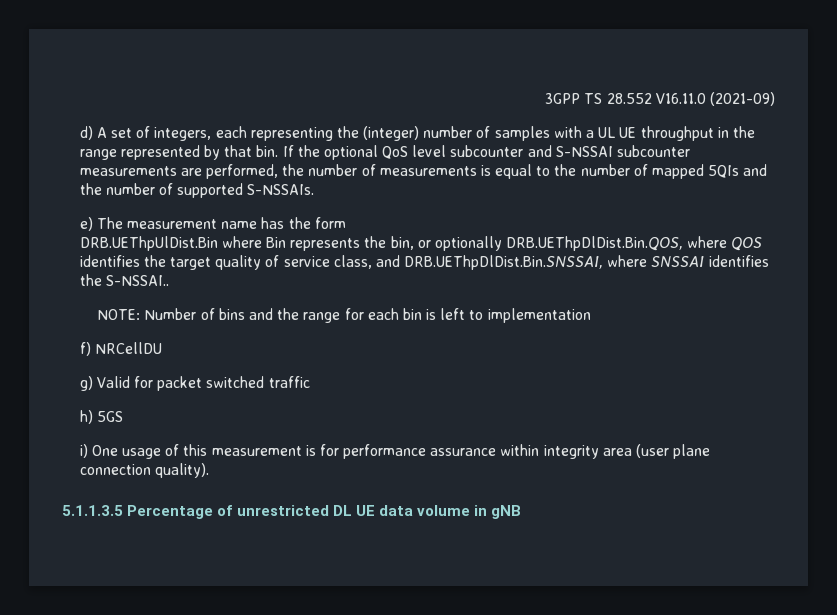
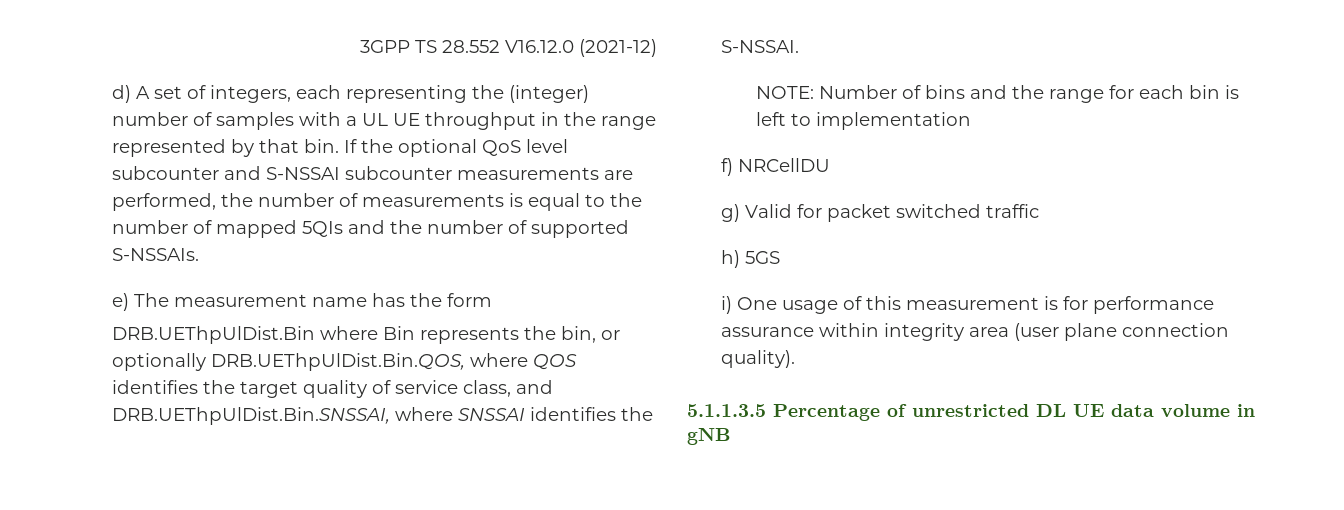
- 3GPP TS 28.552 V16.11.0 (2021-09)
+ 3GPP TS 28.552 V16.12.0 (2021-12)
- DRB.UEThpUlDist.Bin where Bin represents the bin, or optionally DRB.UEThpDlDist.Bin.QOS, where QOS identifies the target quality of service class, and DRB.UEThpDlDist.Bin.SNSSAI, where SNSSAI identifies the S-NSSAI..
+ DRB.UEThpUlDist.Bin where Bin represents the bin, or optionally DRB.UEThpUlDist.Bin.QOS, where QOS identifies the target quality of service class, and DRB.UEThpUlDist.Bin.SNSSAI, where SNSSAI identifies the S-NSSAI.

